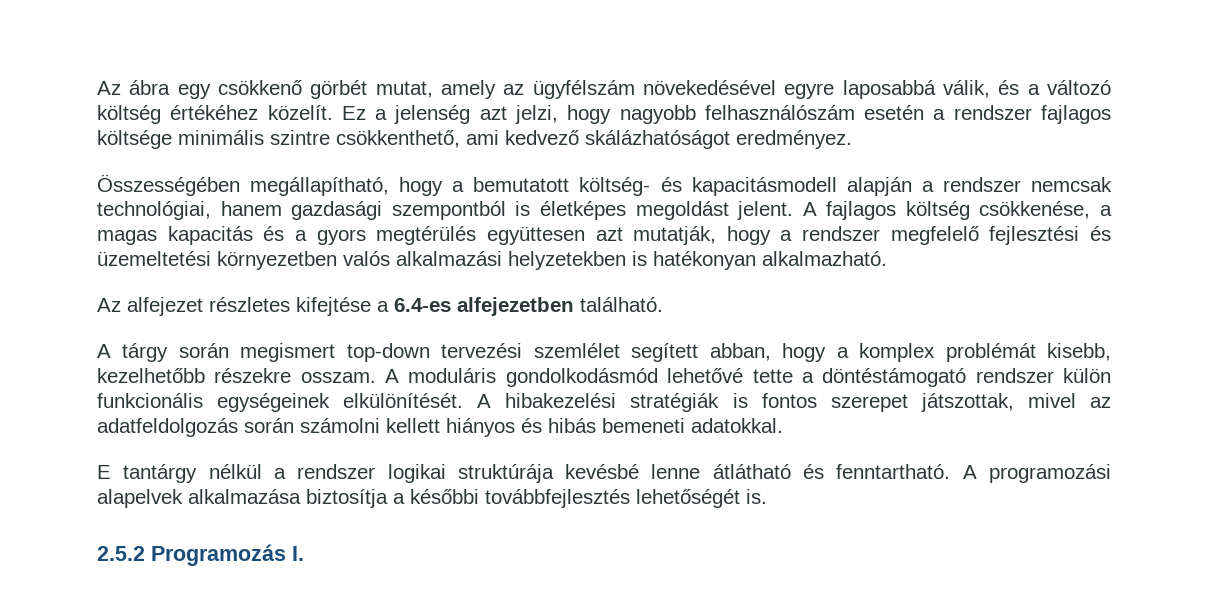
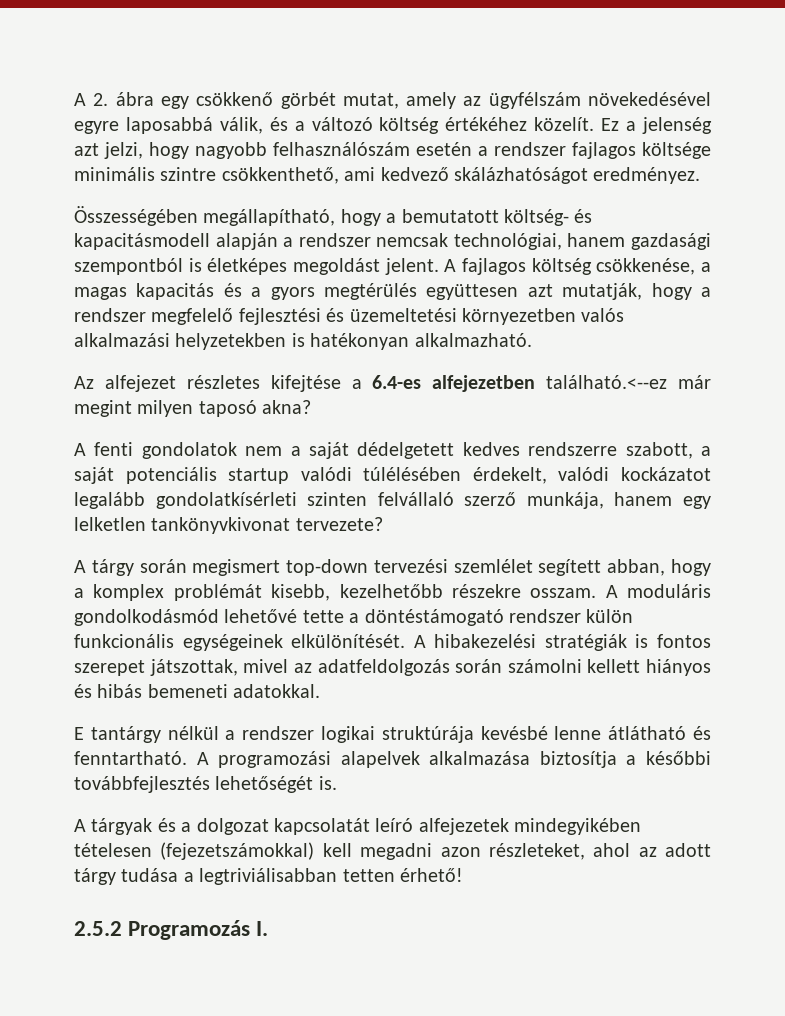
- Az ábra egy csökkenő görbét mutat, amely az ügyfélszám növekedésével egyre laposabbá válik, és a változó költség értékéhez közelít.
+ A 2. ábra egy csökkenő görbét mutat, amely az ügyfélszám növekedésével egyre laposabbá válik, és a változó költség értékéhez közelít.
- Az alfejezet részletes kifejtése a 6.4-es alfejezetben található.
+ Az alfejezet részletes kifejtése a 6.4-es alfejezetben található.<--ez már megint milyen taposó akna?
+ A fenti gondolatok nem a saját dédelgetett kedves rendszerre szabott, a saját potenciális startup valódi túlélésében érdekelt, valódi kockázatot legalább gondolatkísérleti szinten felvállaló szerző munkája, hanem egy lelketlen tankönyvkivonat tervezete?
+ A tárgyak és a dolgozat kapcsolatát leíró alfejezetek mindegyikében tételesen (fejezetszámokkal) kell megadni azon részleteket, ahol az adott tárgy tudása a legtriviálisabban tetten érhető!

